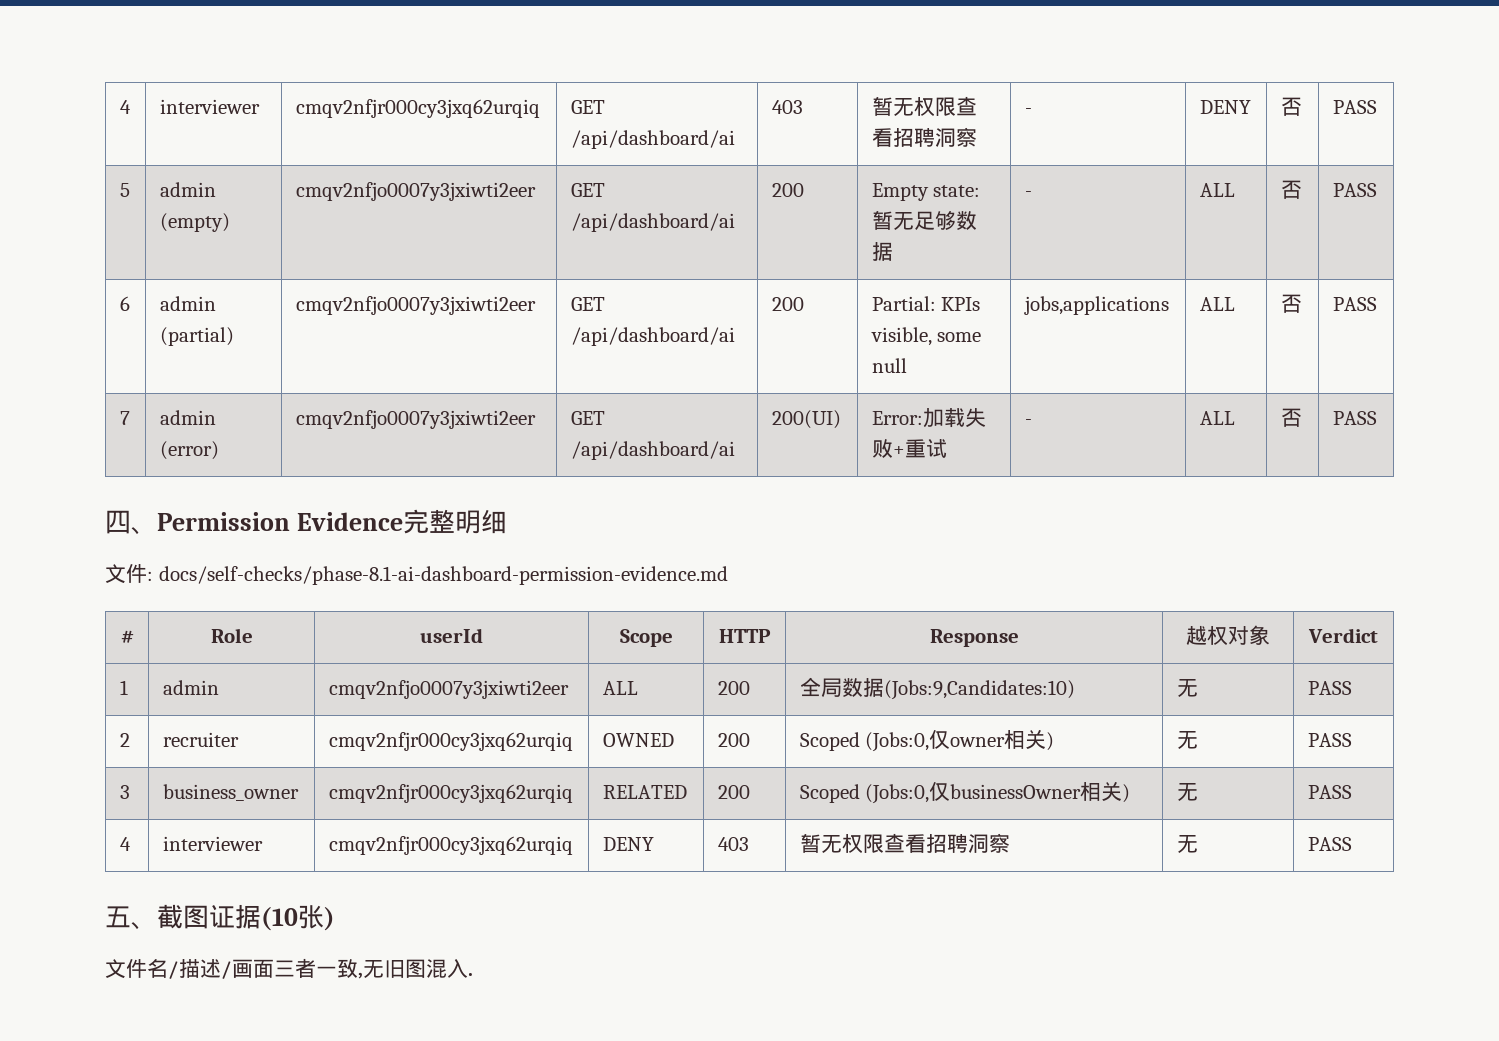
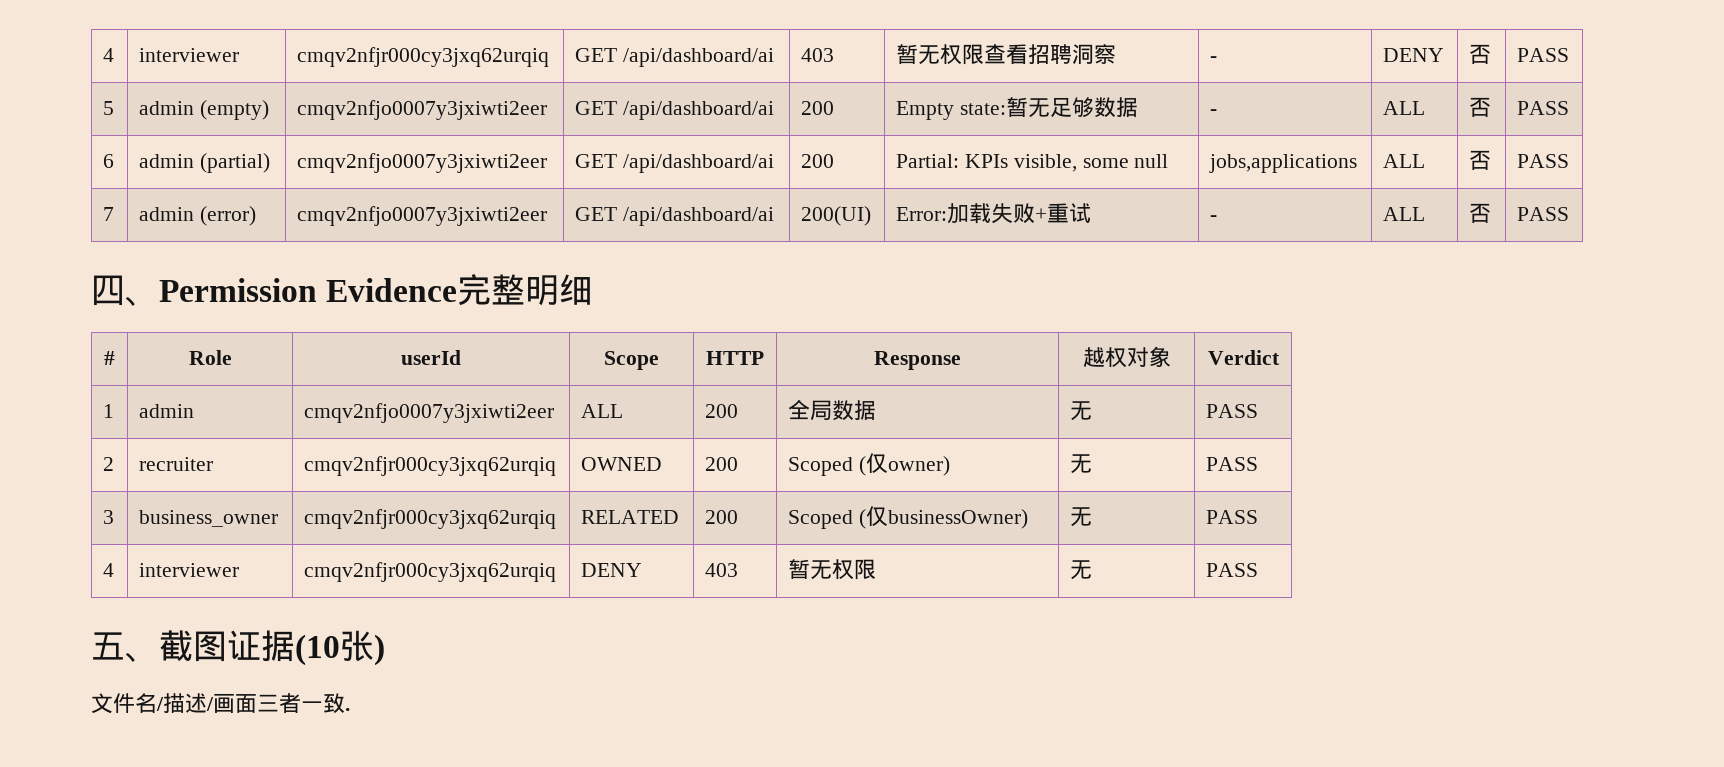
- 文件: docs/self-checks/phase-8.1-ai-dashboard-permission-evidence.md
- 1 | admin | cmqv2nfjo0007y3jxiwti2eer | ALL | 200 | 全局数据(Jobs:9,Candidates:10) | 无 | PASS
+ 1 | admin | cmqv2nfjo0007y3jxiwti2eer | ALL | 200 | 全局数据 | 无 | PASS
- 2 | recruiter | cmqv2nfjr000cy3jxq62urqiq | OWNED | 200 | Scoped (Jobs:0,仅owner相关) | 无 | PASS
+ 2 | recruiter | cmqv2nfjr000cy3jxq62urqiq | OWNED | 200 | Scoped (仅owner) | 无 | PASS
- 3 | business_owner | cmqv2nfjr000cy3jxq62urqiq | RELATED | 200 | Scoped (Jobs:0,仅businessOwner相关) | 无 | PASS
+ 3 | business_owner | cmqv2nfjr000cy3jxq62urqiq | RELATED | 200 | Scoped (仅businessOwner) | 无 | PASS
- 4 | interviewer | cmqv2nfjr000cy3jxq62urqiq | DENY | 403 | 暂无权限查看招聘洞察 | 无 | PASS
+ 4 | interviewer | cmqv2nfjr000cy3jxq62urqiq | DENY | 403 | 暂无权限 | 无 | PASS
- 文件名/描述/画面三者一致,无旧图混入.
+ 文件名/描述/画面三者一致.

